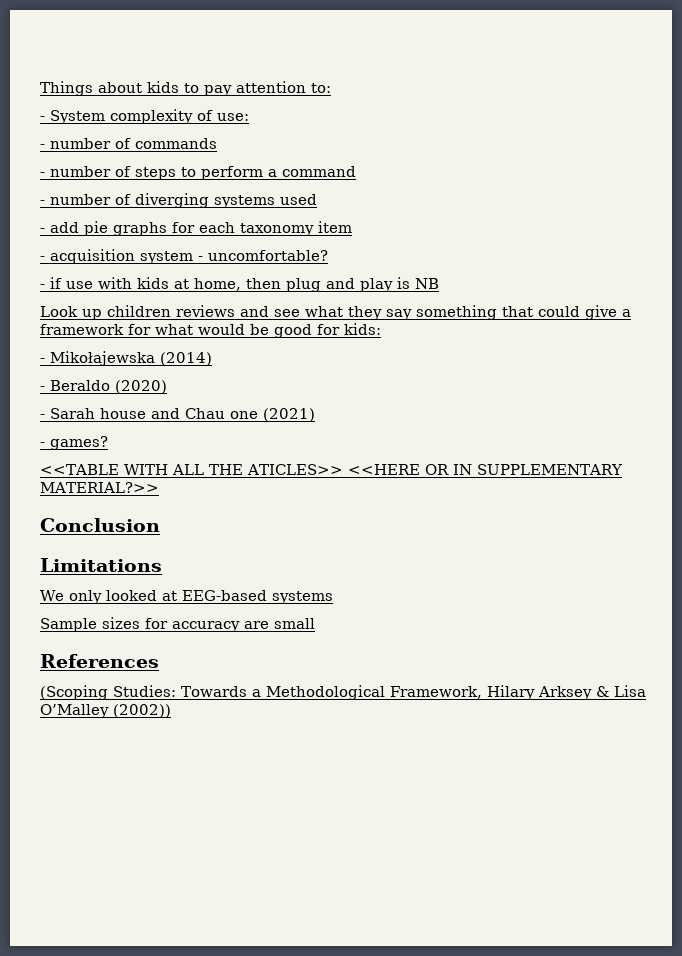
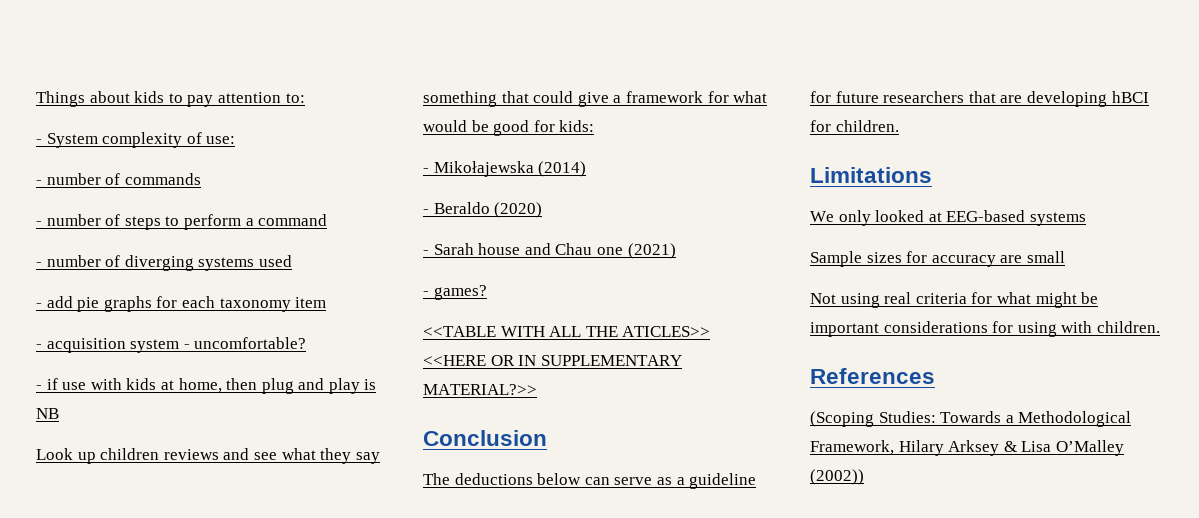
+ The deductions below can serve as a guideline for future researchers that are developing hBCI for children.
+ Not using real criteria for what might be important considerations for using with children.

